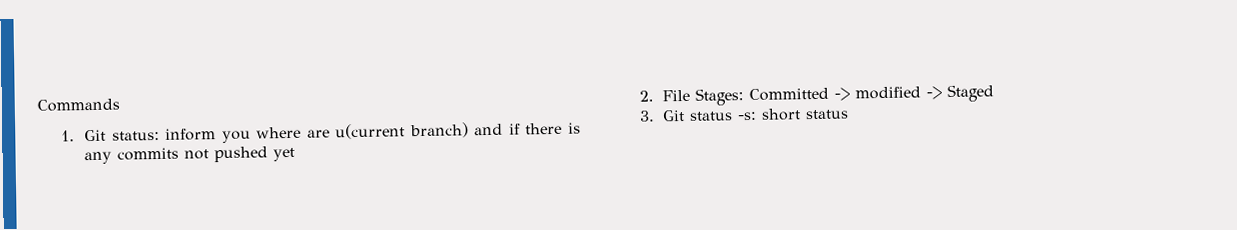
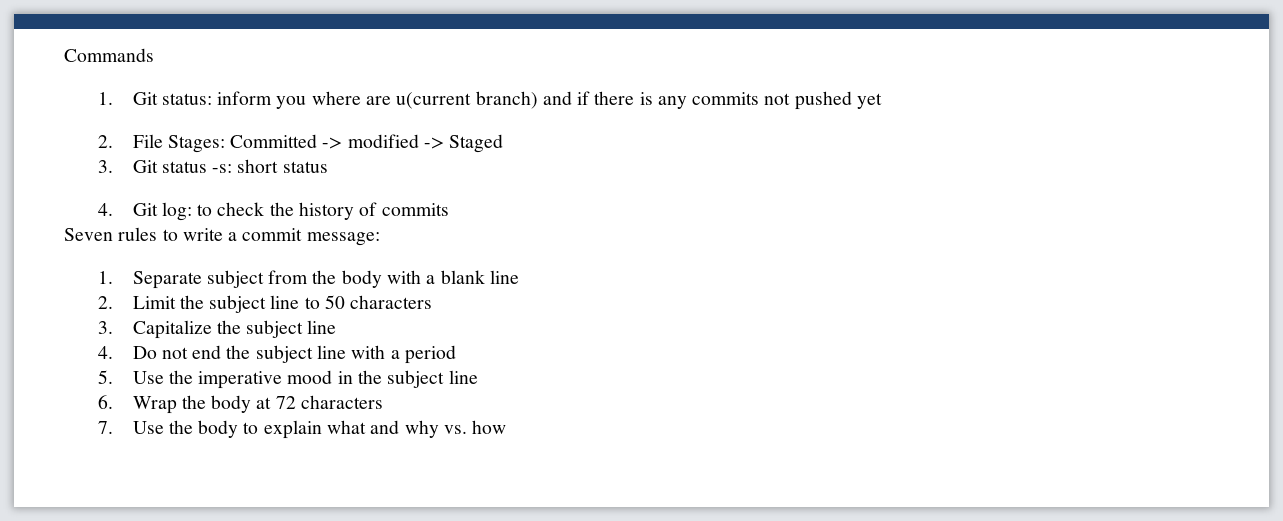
+ 4. Git log: to check the history of commits
+ Seven rules to write a commit message:
+ 1. Separate subject from the body with a blank line
+ 2. Limit the subject line to 50 characters
+ 3. Capitalize the subject line
+ 4. Do not end the subject line with a period
+ 5. Use the imperative mood in the subject line
+ 6. Wrap the body at 72 characters
+ 7. Use the body to explain what and why vs. how

